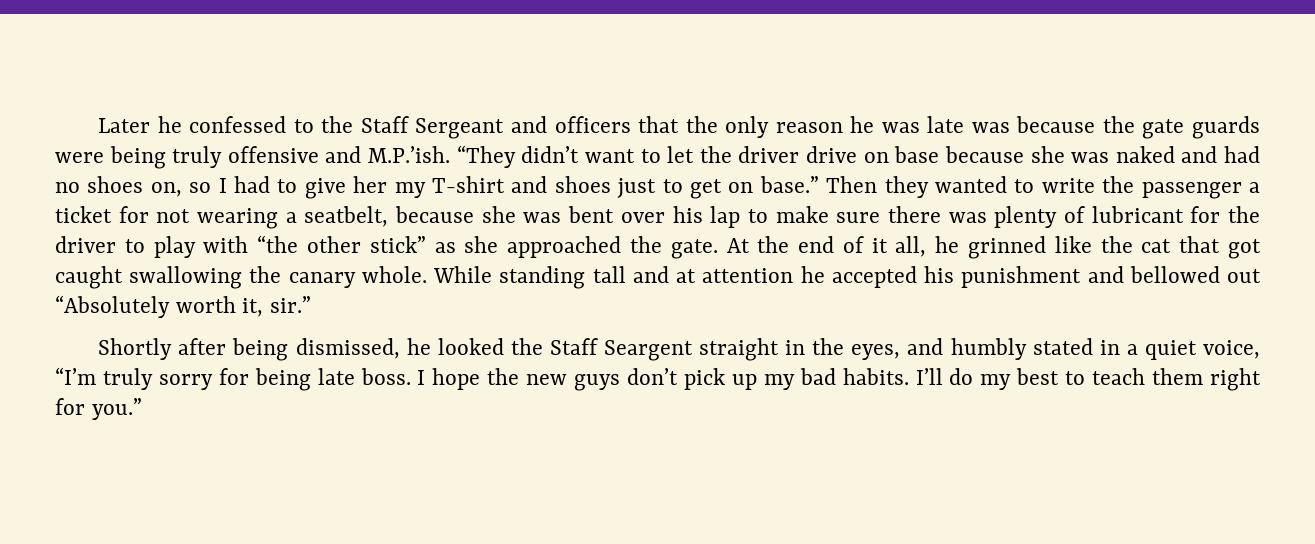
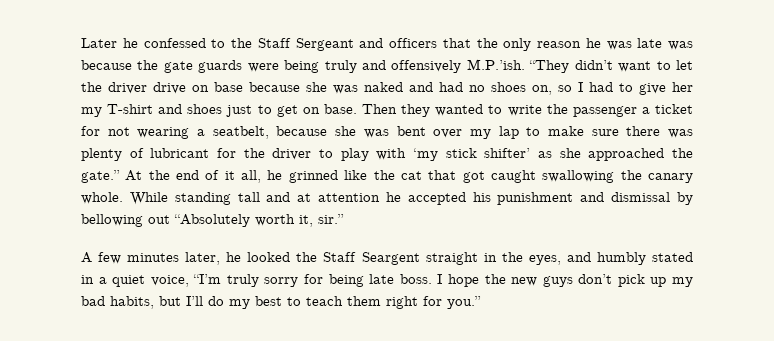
- Later he confessed to the Staff Sergeant and officers that the only reason he was late was because the gate guards were being truly offensive and M.P.’ish. “They didn’t want to let the driver drive on base because she was naked and had no shoes on, so I had to give her my T-shirt and shoes just to get on base.”
+ Later he confessed to the Staff Sergeant and officers that the only reason he was late was because the gate guards were being truly and offensively M.P.’ish. “They didn’t want to let the driver drive on base because she was naked and had no shoes on, so I had to give her my T-shirt and shoes just to get on base.
- Then they wanted to write the passenger a ticket for not wearing a seatbelt, because she was bent over his lap to make sure there was plenty of lubricant for the driver to play with “the other stick” as she approached the gate.
+ Then they wanted to write the passenger a ticket for not wearing a seatbelt, because she was bent over my lap to make sure there was plenty of lubricant for the driver to play with ‘my stick shifter’ as she approached the gate.”
- While standing tall and at attention he accepted his punishment and bellowed out “Absolutely worth it, sir.”
+ While standing tall and at attention he accepted his punishment and dismissal by bellowing out “Absolutely worth it, sir.”
- Shortly after being dismissed, he looked the Staff Seargent straight in the eyes, and humbly stated in a quiet voice, “I’m truly sorry for being late boss.
+ A few minutes later, he looked the Staff Seargent straight in the eyes, and humbly stated in a quiet voice, “I’m truly sorry for being late boss.
- I hope the new guys don’t pick up my bad habits. I’ll do my best to teach them right for you.”
+ I hope the new guys don’t pick up my bad habits, but I’ll do my best to teach them right for you.”

